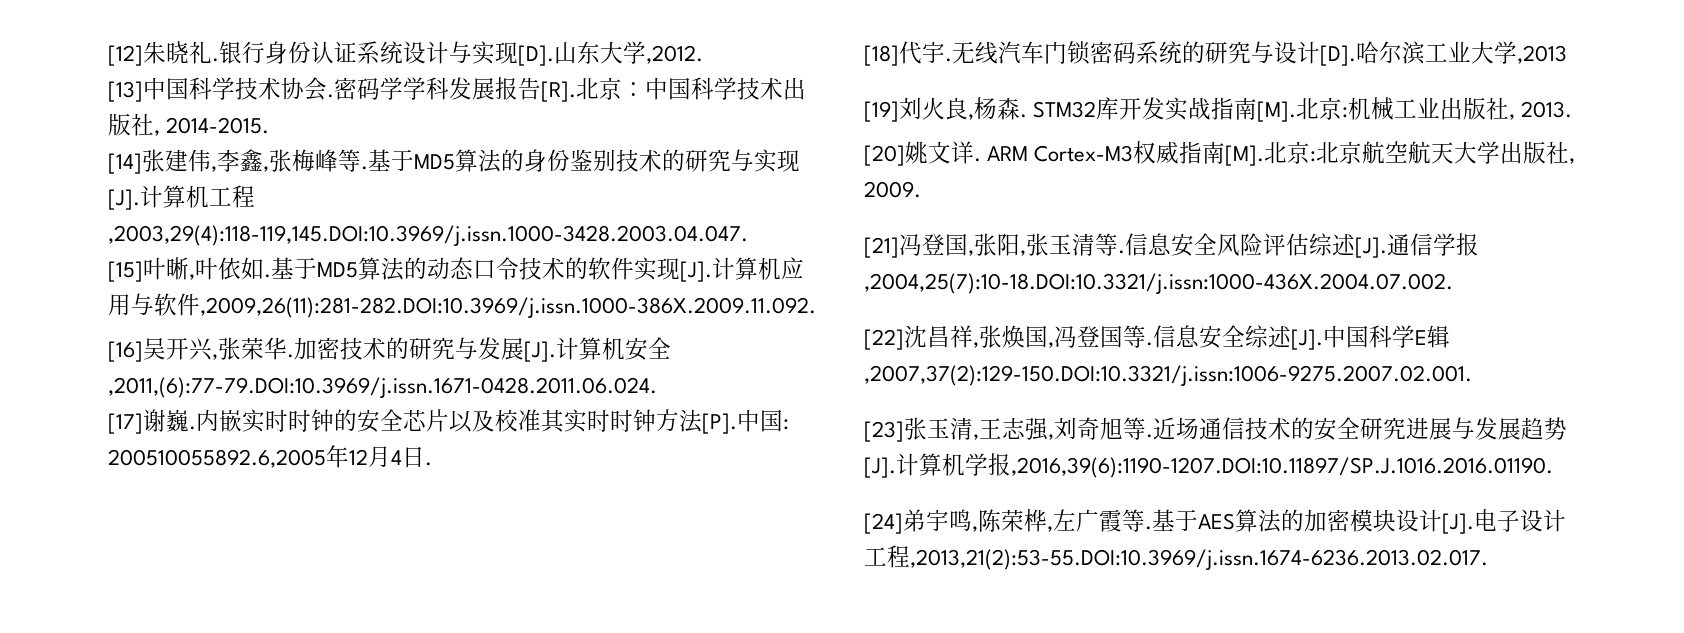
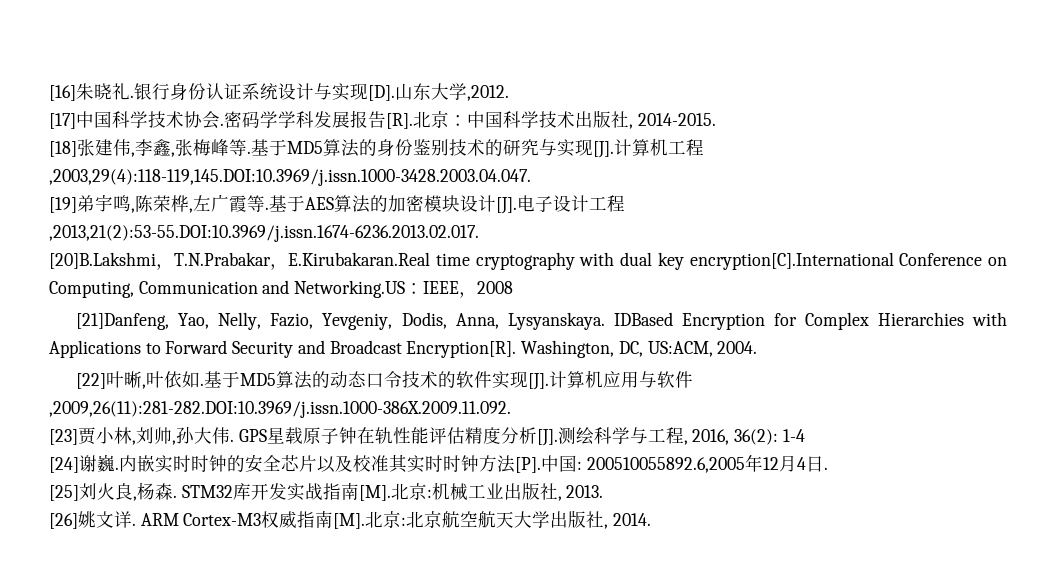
- [12]朱晓礼.
+ [16]朱晓礼.
- [13]中国科学技术协会.
+ [17]中国科学技术协会.
- [14]张建伟,李鑫,张梅峰等.
+ [18]张建伟,李鑫,张梅峰等.
- [15]叶晰,叶依如.
+ [19]弟宇鸣,陈荣桦,左广霞等.基于AES算法的加密模块设计[J].电子设计工程,2013,21(2):53-55.DOI:10.3969/j.issn.1674-6236.2013.02.017.
+ [20]B.Lakshmi，T.N.Prabakar，E.Kirubakaran.Real time cryptography with dual key encryption[C].International Conference on Computing, Communication and Networking.US：IEEE，2008
+ [21]Danfeng, Yao, Nelly, Fazio, Yevgeniy, Dodis, Anna, Lysyanskaya. IDBased Encryption for Complex Hierarchies with Applications to Forward Security and Broadcast Encryption[R]. Washington, DC, US:ACM, 2004.
+ [22]叶晰,叶依如.
- [16]吴开兴,张荣华.加密技术的研究与发展[J].计算机安全,2011,(6):77-79.DOI:10.3969/j.issn.1671-0428.2011.06.024.
- [17]谢巍.
+ [23]贾小林,刘帅,孙大伟. GPS星载原子钟在轨性能评估精度分析[J].测绘科学与工程, 2016, 36(2): 1-4
+ [24]谢巍.
- [18]代宇.无线汽车门锁密码系统的研究与设计[D].哈尔滨工业大学,2013
- [19]刘火良,杨森.
+ [25]刘火良,杨森.
- [20]姚文详.
+ [26]姚文详.
- ARM Cortex-M3权威指南[M].北京:北京航空航天大学出版社, 2009.
- [21]冯登国,张阳,张玉清等.信息安全风险评估综述[J].通信学报,2004,25(7):10-18.DOI:10.3321/j.issn:1000-436X.2004.07.002.
- [22]沈昌祥,张焕国,冯登国等.信息安全综述[J].中国科学E辑,2007,37(2):129-150.DOI:10.3321/j.issn:1006-9275.2007.02.001.
- [23]张玉清,王志强,刘奇旭等.近场通信技术的安全研究进展与发展趋势[J].计算机学报,2016,39(6):1190-1207.DOI:10.11897/SP.J.1016.2016.01190.
- [24]弟宇鸣,陈荣桦,左广霞等.基于AES算法的加密模块设计[J].电子设计工程,2013,21(2):53-55.DOI:10.3969/j.issn.1674-6236.2013.02.017.
+ ARM Cortex-M3权威指南[M].北京:北京航空航天大学出版社, 2014.

